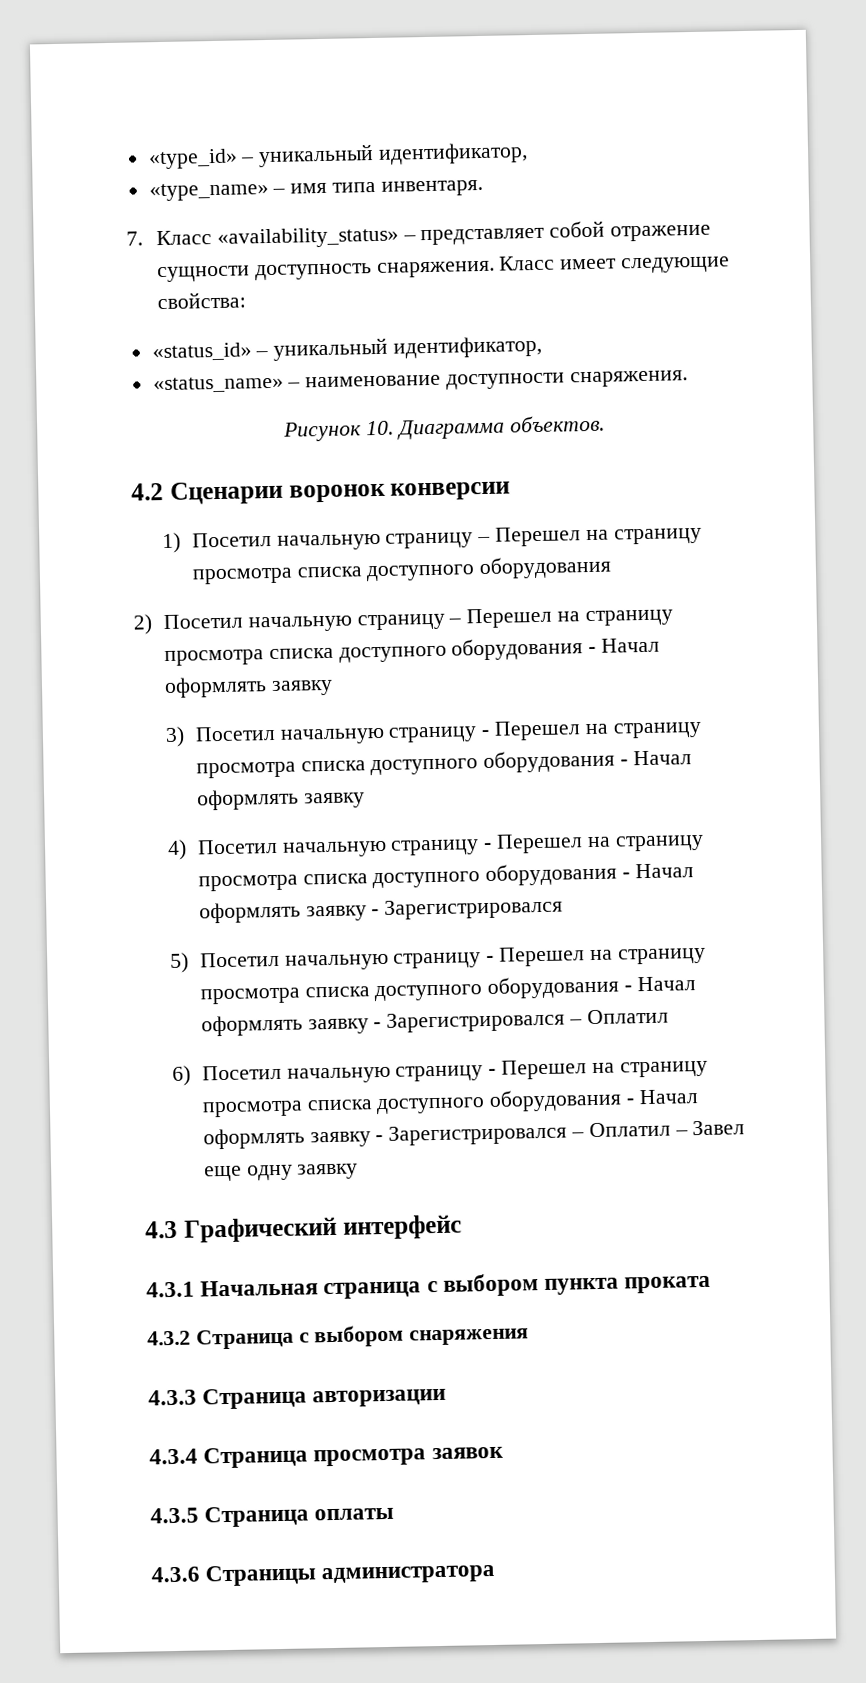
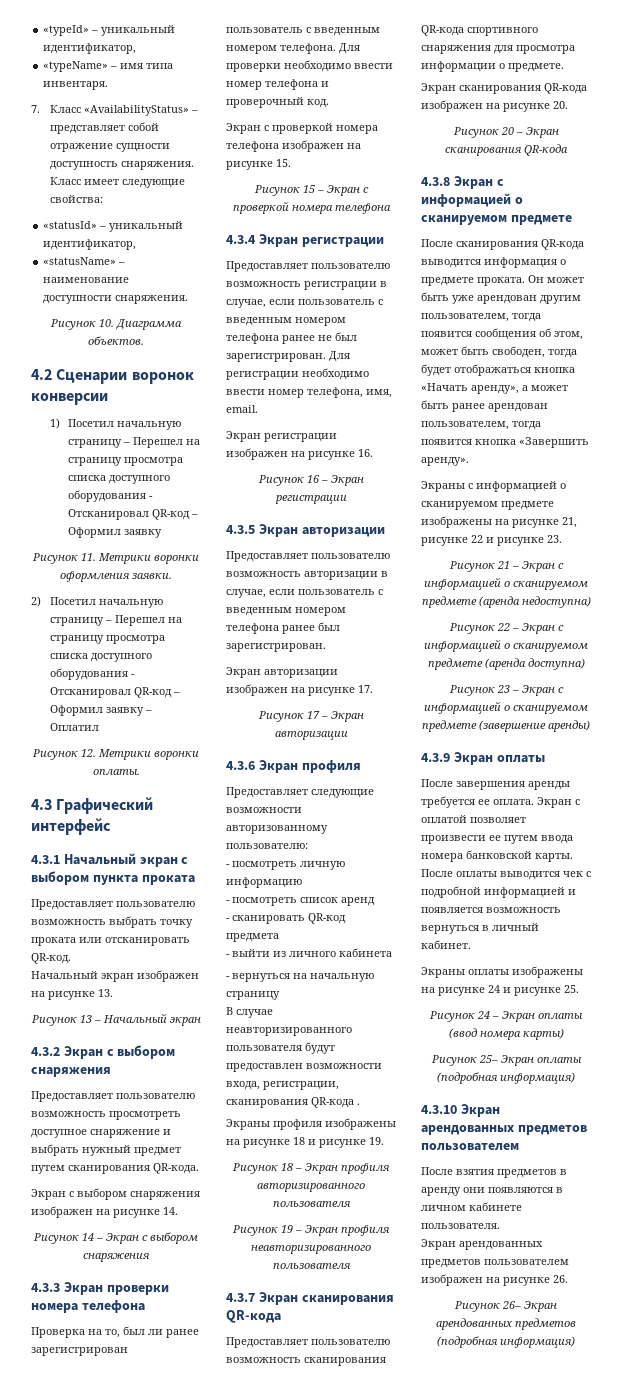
- «type_id» – уникальный идентификатор,
- «type_name» – имя типа инвентаря.
+ «typeId» – уникальный идентификатор,
+ «typeName» – имя типа инвентаря.
- 7. Класс «availability_status» – представляет собой отражение сущности доступность снаряжения.
+ 7. Класс «AvailabilityStatus» – представляет собой отражение сущности доступность снаряжения.
- «status_id» – уникальный идентификатор,
- «status_name» – наименование доступности снаряжения.
+ «statusId» – уникальный идентификатор,
+ «statusName» – наименование доступности снаряжения.
- 1) Посетил начальную страницу – Перешел на страницу просмотра списка доступного оборудования
+ 1) Посетил начальную страницу – Перешел на страницу просмотра списка доступного оборудования - Отсканировал QR-код – Оформил заявку
+ Рисунок 11. Метрики воронки оформления заявки.
- 2) Посетил начальную страницу – Перешел на страницу просмотра списка доступного оборудования - Начал оформлять заявку
- 3) Посетил начальную страницу - Перешел на страницу просмотра списка доступного оборудования - Начал оформлять заявку
- 4) Посетил начальную страницу - Перешел на страницу просмотра списка доступного оборудования - Начал оформлять заявку - Зарегистрировался
- 5) Посетил начальную страницу - Перешел на страницу просмотра списка доступного оборудования - Начал оформлять заявку - Зарегистрировался – Оплатил
- 6) Посетил начальную страницу - Перешел на страницу просмотра списка доступного оборудования - Начал оформлять заявку - Зарегистрировался – Оплатил – Завел еще одну заявку
+ 2) Посетил начальную страницу – Перешел на страницу просмотра списка доступного оборудования - Отсканировал QR-код – Оформил заявку – Оплатил
+ Рисунок 12. Метрики воронки оплаты.
- 4.3.1 Начальная страница с выбором пункта проката
+ 4.3.1 Начальный экран с выбором пункта проката
- 4.3.2 Страница с выбором снаряжения
- 4.3.3 Страница авторизации
- 4.3.4 Страница просмотра заявок
- 4.3.5 Страница оплаты
- 4.3.6 Страницы администратора
+ Предоставляет пользователю возможность выбрать точку проката или отсканировать QR-код.
+ Начальный экран изображен на рисунке 13.
+ Рисунок 13 – Начальный экран
+ 4.3.2 Экран с выбором снаряжения
+ Предоставляет пользователю возможность просмотреть доступное снаряжение и выбрать нужный предмет путем сканирования QR-кода.
+ Экран с выбором снаряжения изображен на рисунке 14.
+ Рисунок 14 – Экран с выбором снаряжения
+ 4.3.3 Экран проверки номера телефона
+ Проверка на то, был ли ранее зарегистрирован пользователь с введенным номером телефона. Для проверки необходимо ввести номер телефона и проверочный код.
+ Экран с проверкой номера телефона изображен на рисунке 15.
+ Рисунок 15 – Экран с проверкой номера телефона
+ 4.3.4 Экран регистрации
+ Предоставляет пользователю возможность регистрации в случае, если пользователь с введенным номером телефона ранее не был зарегистрирован. Для регистрации необходимо ввести номер телефона, имя, email.
+ Экран регистрации изображен на рисунке 16.
+ Рисунок 16 – Экран регистрации
+ 4.3.5 Экран авторизации
+ Предоставляет пользователю возможность авторизации в случае, если пользователь с введенным номером телефона ранее был зарегистрирован.
+ Экран авторизации изображен на рисунке 17.
+ Рисунок 17 – Экран авторизации
+ 4.3.6 Экран профиля
+ Предоставляет следующие возможности авторизованному пользователю:
+ - посмотреть личную информацию
+ - посмотреть список аренд
+ - сканировать QR-код предмета
+ - выйти из личного кабинета
+ - вернуться на начальную страницу
+ В случае неавторизированного пользователя будут предоставлен возможности входа, регистрации, сканирования QR-кода .
+ Экраны профиля изображены на рисунке 18 и рисунке 19.
+ Рисунок 18 – Экран профиля авторизированного пользователя
+ Рисунок 19 – Экран профиля неавторизированного пользователя
+ 4.3.7 Экран сканирования QR-кода
+ Предоставляет пользователю возможность сканирования QR-кода спортивного снаряжения для просмотра информации о предмете.
+ Экран сканирования QR-кода изображен на рисунке 20.
+ Рисунок 20 – Экран сканирования QR-кода
+ 4.3.8 Экран с информацией о сканируемом предмете
+ После сканирования QR-кода выводится информация о предмете проката. Он может быть уже арендован другим пользователем, тогда появится сообщения об этом, может быть свободен, тогда будет отображаться кнопка «Начать аренду», а может быть ранее арендован пользователем, тогда появится кнопка «Завершить аренду».
+ Экраны с информацией о сканируемом предмете изображены на рисунке 21, рисунке 22 и рисунке 23.
+ Рисунок 21 – Экран с информацией о сканируемом предмете (аренда недоступна)
+ Рисунок 22 – Экран с информацией о сканируемом предмете (аренда доступна)
+ Рисунок 23 – Экран с информацией о сканируемом предмете (завершение аренды)
+ 4.3.9 Экран оплаты
+ После завершения аренды требуется ее оплата. Экран с оплатой позволяет произвести ее путем ввода номера банковской карты. После оплаты выводится чек с подробной информацией и появляется возможность вернуться в личный кабинет.
+ Экраны оплаты изображены на рисунке 24 и рисунке 25.
+ Рисунок 24 – Экран оплаты (ввод номера карты)
+ Рисунок 25– Экран оплаты (подробная информация)
+ 4.3.10 Экран арендованных предметов пользователем
+ После взятия предметов в аренду они появляются в личном кабинете пользователя.
+ Экран арендованных предметов пользователем изображен на рисунке 26.
+ Рисунок 26– Экран арендованных предметов (подробная информация)

